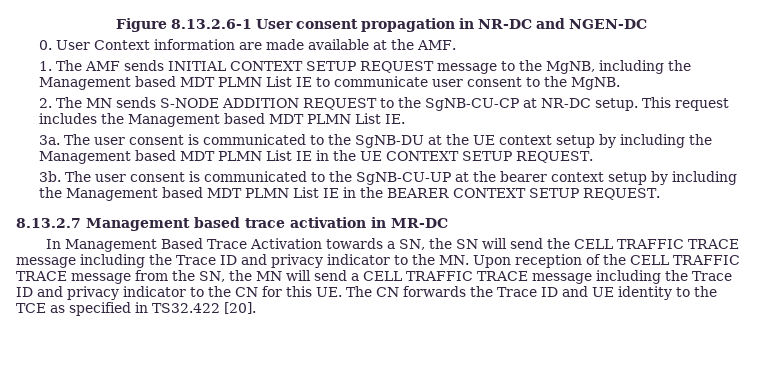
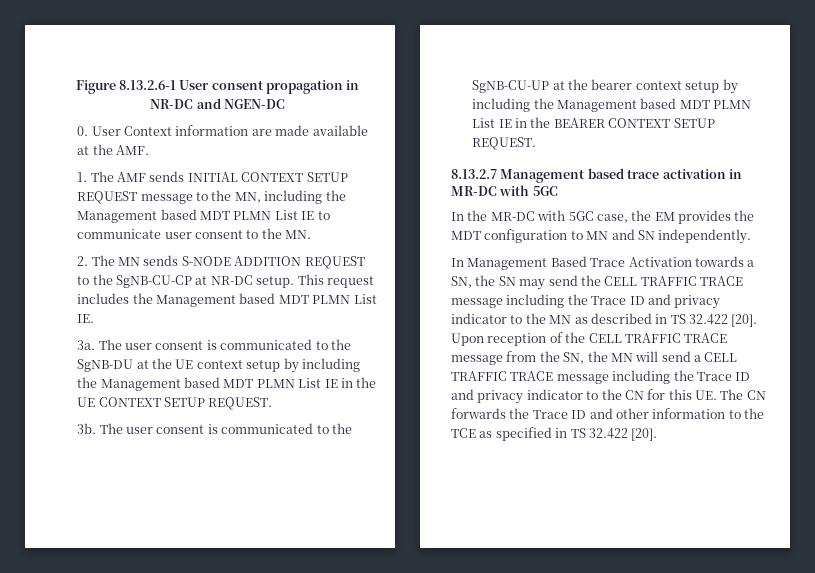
- 1. The AMF sends INITIAL CONTEXT SETUP REQUEST message to the MgNB, including the Management based MDT PLMN List IE to communicate user consent to the MgNB.
+ 1. The AMF sends INITIAL CONTEXT SETUP REQUEST message to the MN, including the Management based MDT PLMN List IE to communicate user consent to the MN.
- 8.13.2.7 Management based trace activation in MR-DC
+ 8.13.2.7 Management based trace activation in MR-DC with 5GC
+ In the MR-DC with 5GC case, the EM provides the MDT configuration to MN and SN independently.
- In Management Based Trace Activation towards a SN, the SN will send the CELL TRAFFIC TRACE message including the Trace ID and privacy indicator to the MN. Upon reception of the CELL TRAFFIC TRACE message from the SN, the MN will send a CELL TRAFFIC TRACE message including the Trace ID and privacy indicator to the CN for this UE. The CN forwards the Trace ID and UE identity to the TCE as specified in TS32.422 [20].
+ In Management Based Trace Activation towards a SN, the SN may send the CELL TRAFFIC TRACE message including the Trace ID and privacy indicator to the MN as described in TS 32.422 [20]. Upon reception of the CELL TRAFFIC TRACE message from the SN, the MN will send a CELL TRAFFIC TRACE message including the Trace ID and privacy indicator to the CN for this UE. The CN forwards the Trace ID and other information to the TCE as specified in TS 32.422 [20].

